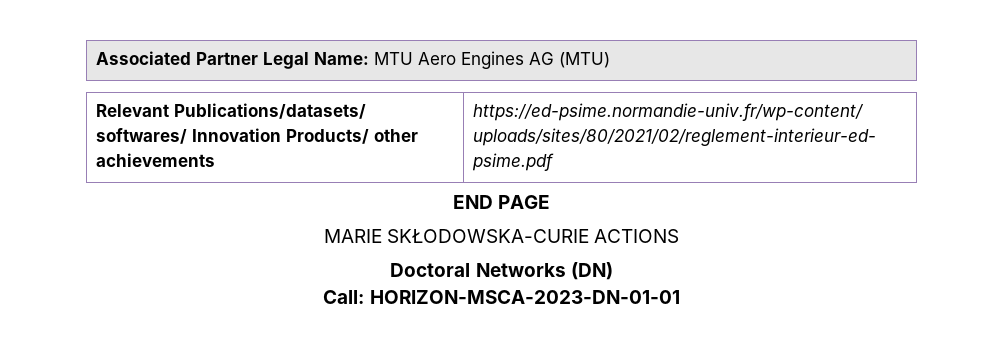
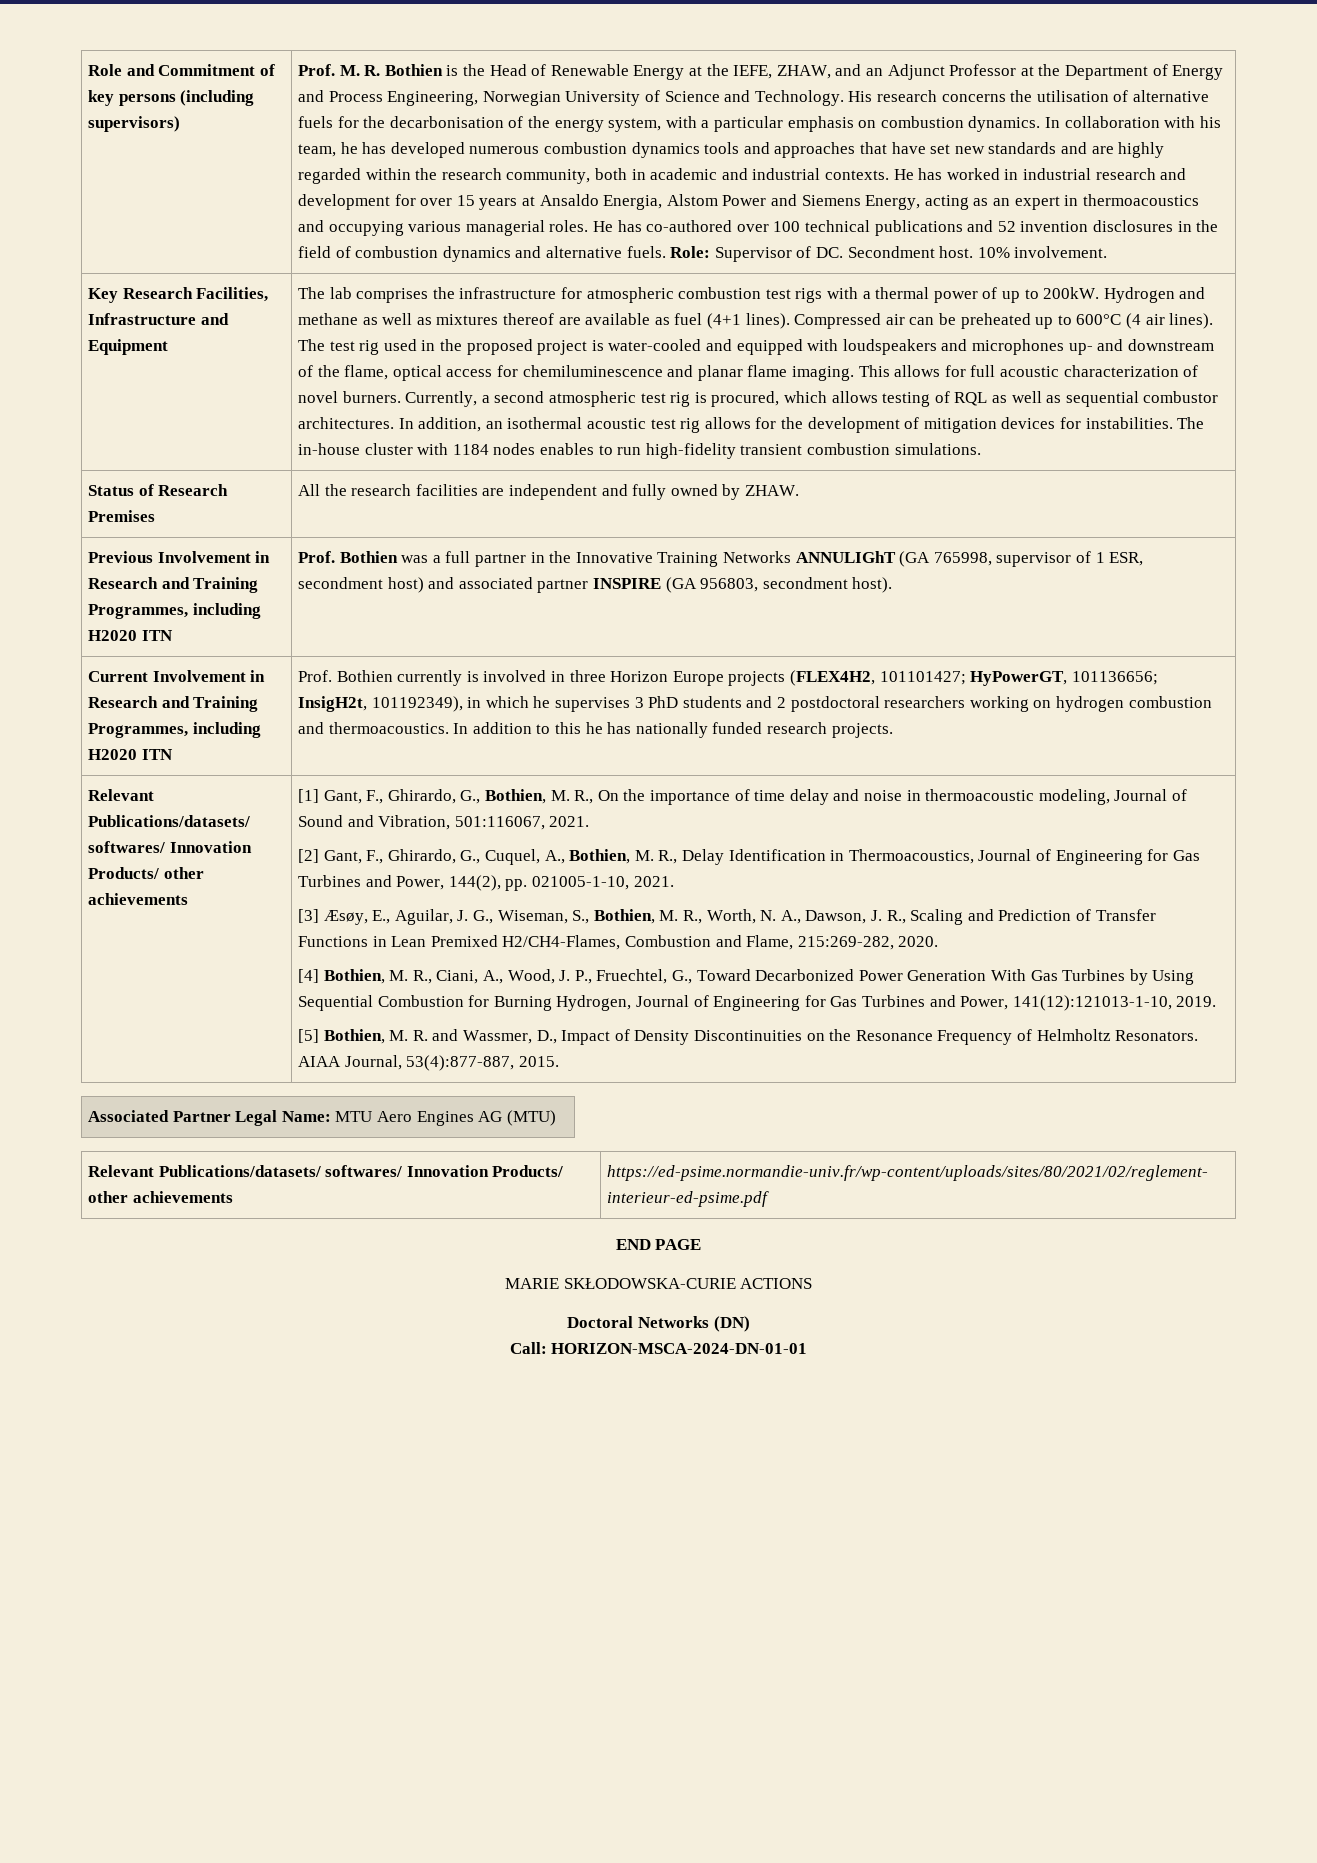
+ Role and Commitment of key persons (including supervisors) | Prof. M. R. Bothien is the Head of Renewable Energy at the IEFE, ZHAW, and an Adjunct Professor at the Department of Energy and Process Engineering, Norwegian University of Science and Technology. His research concerns the utilisation of alternative fuels for the decarbonisation of the energy system, with a particular emphasis on combustion dynamics. In collaboration with his team, he has developed numerous combustion dynamics tools and approaches that have set new standards and are highly regarded within the research community, both in academic and industrial contexts. He has worked in industrial research and development for over 15 years at Ansaldo Energia, Alstom Power and Siemens Energy, acting as an expert in thermoacoustics and occupying various managerial roles. He has co-authored over 100 technical publications and 52 invention disclosures in the field of combustion dynamics and alternative fuels. Role: Supervisor of DC. Secondment host. 10% involvement.
+ Key Research Facilities, Infrastructure and Equipment | The lab comprises the infrastructure for atmospheric combustion test rigs with a thermal power of up to 200kW. Hydrogen and methane as well as mixtures thereof are available as fuel (4+1 lines). Compressed air can be preheated up to 600°C (4 air lines). The test rig used in the proposed project is water-cooled and equipped with loudspeakers and microphones up- and downstream of the flame, optical access for chemiluminescence and planar flame imaging. This allows for full acoustic characterization of novel burners. Currently, a second atmospheric test rig is procured, which allows testing of RQL as well as sequential combustor architectures. In addition, an isothermal acoustic test rig allows for the development of mitigation devices for instabilities. The in-house cluster with 1184 nodes enables to run high-fidelity transient combustion simulations.
+ Status of Research Premises | All the research facilities are independent and fully owned by ZHAW.
+ Previous Involvement in Research and Training Programmes, including H2020 ITN | Prof. Bothien was a full partner in the Innovative Training Networks ANNULIGhT (GA 765998, supervisor of 1 ESR, secondment host) and associated partner INSPIRE (GA 956803, secondment host).
+ Current Involvement in Research and Training Programmes, including H2020 ITN | Prof. Bothien currently is involved in three Horizon Europe projects (FLEX4H2, 101101427; HyPowerGT, 101136656; InsigH2t, 101192349), in which he supervises 3 PhD students and 2 postdoctoral researchers working on hydrogen combustion and thermoacoustics. In addition to this he has nationally funded research projects.
+ Relevant Publications/datasets/ softwares/ Innovation Products/ other achievements | [1] Gant, F., Ghirardo, G., Bothien, M. R., On the importance of time delay and noise in thermoacoustic modeling, Journal of Sound and Vibration, 501:116067, 2021.
+ [2] Gant, F., Ghirardo, G., Cuquel, A., Bothien, M. R., Delay Identification in Thermoacoustics, Journal of Engineering for Gas Turbines and Power, 144(2), pp. 021005-1-10, 2021.
+ [3] Æsøy, E., Aguilar, J. G., Wiseman, S., Bothien, M. R., Worth, N. A., Dawson, J. R., Scaling and Prediction of Transfer Functions in Lean Premixed H2/CH4-Flames, Combustion and Flame, 215:269-282, 2020.
+ [4] Bothien, M. R., Ciani, A., Wood, J. P., Fruechtel, G., Toward Decarbonized Power Generation With Gas Turbines by Using Sequential Combustion for Burning Hydrogen, Journal of Engineering for Gas Turbines and Power, 141(12):121013-1-10, 2019.
+ [5] Bothien, M. R. and Wassmer, D., Impact of Density Discontinuities on the Resonance Frequency of Helmholtz Resonators. AIAA Journal, 53(4):877-887, 2015.
- Call: HORIZON-MSCA-2023-DN-01-01
+ Call: HORIZON-MSCA-2024-DN-01-01

